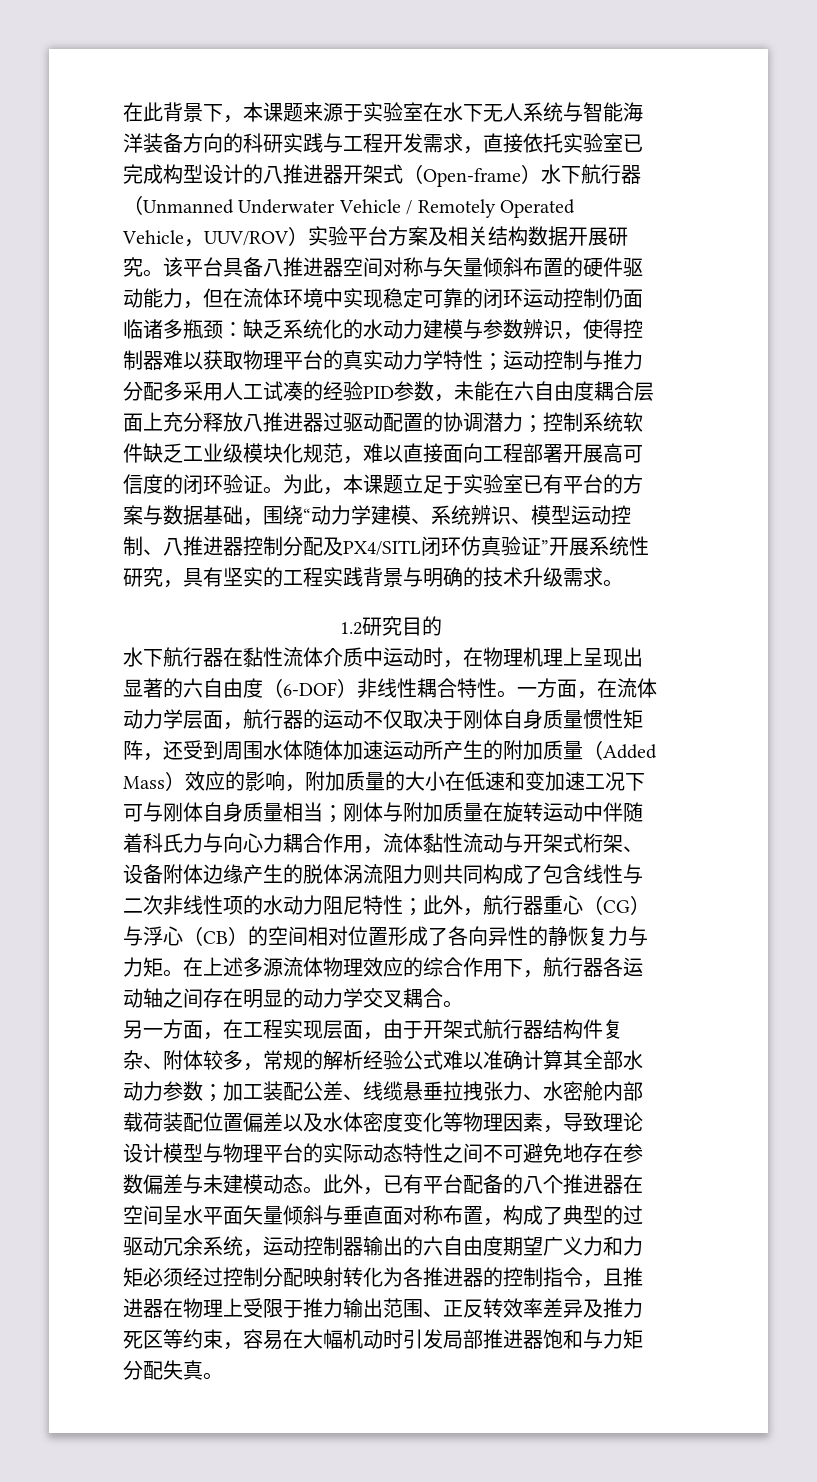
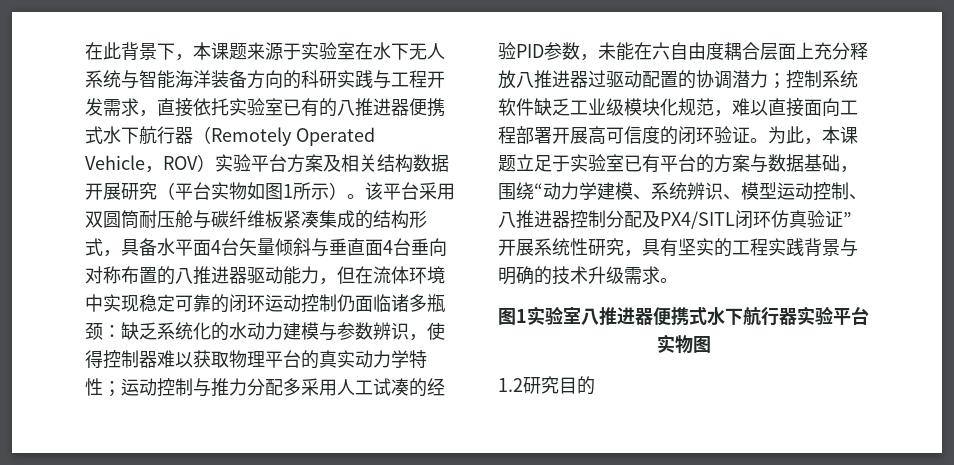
- 在此背景下，本课题来源于实验室在水下无人系统与智能海洋装备方向的科研实践与工程开发需求，直接依托实验室已完成构型设计的八推进器开架式（Open-frame）水下航行器（Unmanned Underwater Vehicle / Remotely Operated Vehicle，UUV/ROV）实验平台方案及相关结构数据开展研究。该平台具备八推进器空间对称与矢量倾斜布置的硬件驱动能力，但在流体环境中实现稳定可靠的闭环运动控制仍面临诸多瓶颈：
+ 在此背景下，本课题来源于实验室在水下无人系统与智能海洋装备方向的科研实践与工程开发需求，直接依托实验室已有的八推进器便携式水下航行器（Remotely Operated Vehicle，ROV）实验平台方案及相关结构数据开展研究（平台实物如图1所示）。该平台采用双圆筒耐压舱与碳纤维板紧凑集成的结构形式，具备水平面4台矢量倾斜与垂直面4台垂向对称布置的八推进器驱动能力，但在流体环境中实现稳定可靠的闭环运动控制仍面临诸多瓶颈：
+ 图1实验室八推进器便携式水下航行器实验平台实物图
  1.2研究目的
- 水下航行器在黏性流体介质中运动时，在物理机理上呈现出显著的六自由度（6-DOF）非线性耦合特性。一方面，在流体动力学层面，航行器的运动不仅取决于刚体自身质量惯性矩阵，还受到周围水体随体加速运动所产生的附加质量（Added Mass）效应的影响，附加质量的大小在低速和变加速工况下可与刚体自身质量相当；刚体与附加质量在旋转运动中伴随着科氏力与向心力耦合作用，流体黏性流动与开架式桁架、设备附体边缘产生的脱体涡流阻力则共同构成了包含线性与二次非线性项的水动力阻尼特性；此外，航行器重心（CG）与浮心（CB）的空间相对位置形成了各向异性的静恢复力与力矩。在上述多源流体物理效应的综合作用下，航行器各运动轴之间存在明显的动力学交叉耦合。
- 另一方面，在工程实现层面，由于开架式航行器结构件复杂、附体较多，常规的解析经验公式难以准确计算其全部水动力参数；加工装配公差、线缆悬垂拉拽张力、水密舱内部载荷装配位置偏差以及水体密度变化等物理因素，导致理论设计模型与物理平台的实际动态特性之间不可避免地存在参数偏差与未建模动态。此外，已有平台配备的八个推进器在空间呈水平面矢量倾斜与垂直面对称布置，构成了典型的过驱动冗余系统，运动控制器输出的六自由度期望广义力和力矩必须经过控制分配映射转化为各推进器的控制指令，且推进器在物理上受限于推力输出范围、正反转效率差异及推力死区等约束，容易在大幅机动时引发局部推进器饱和与力矩分配失真。

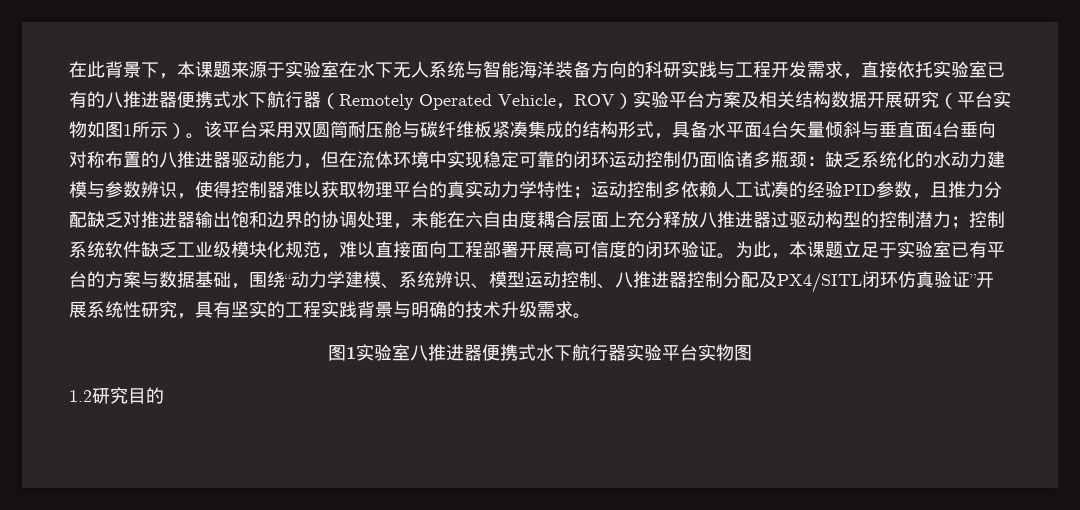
- 运动控制与推力分配多采用人工试凑的经验PID参数，未能在六自由度耦合层面上充分释放八推进器过驱动配置的协调潜力；
+ 运动控制多依赖人工试凑的经验PID参数，且推力分配缺乏对推进器输出饱和边界的协调处理，未能在六自由度耦合层面上充分释放八推进器过驱动构型的控制潜力；

